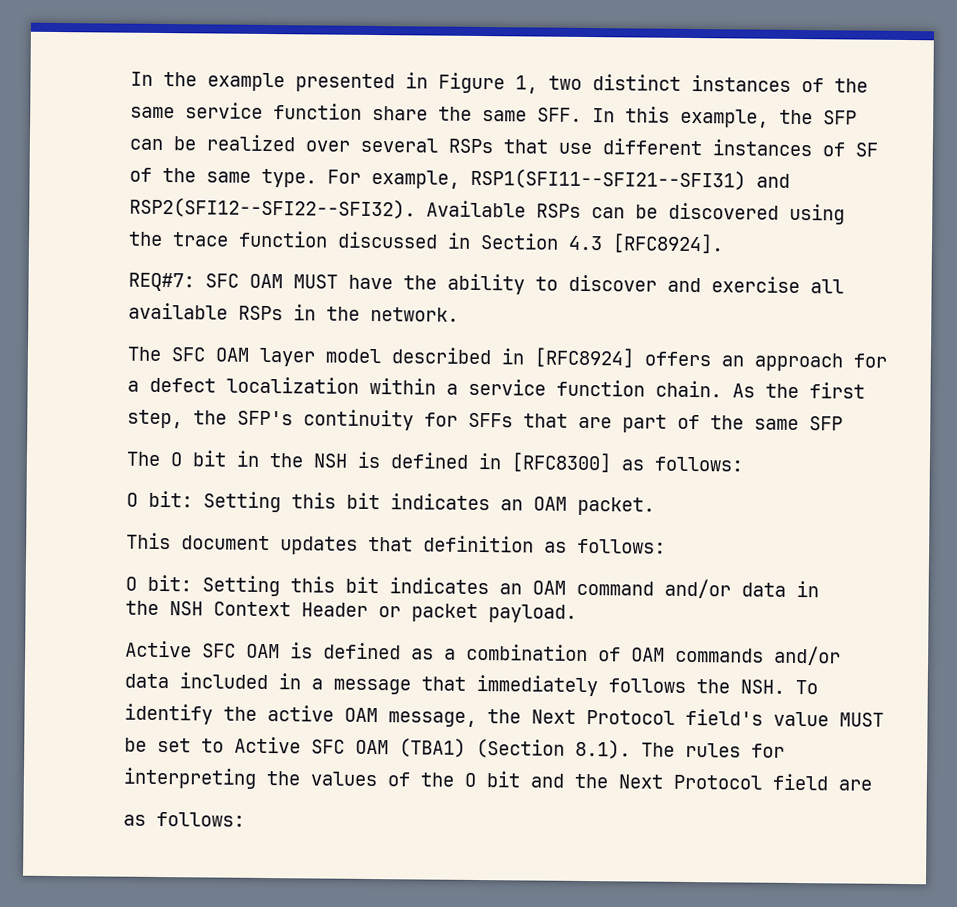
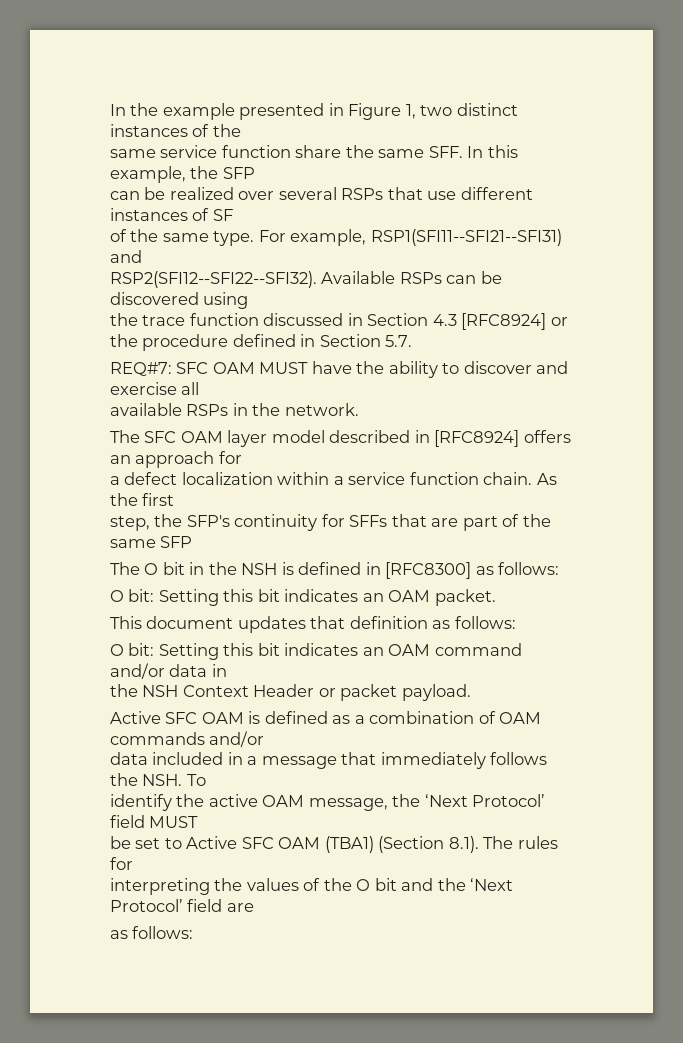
- the trace function discussed in Section 4.3 [RFC8924].
+ the trace function discussed in Section 4.3 [RFC8924] or the procedure defined in Section 5.7.
- identify the active OAM message, the Next Protocol field's value MUST
+ identify the active OAM message, the ‘Next Protocol’ field MUST
- interpreting the values of the O bit and the Next Protocol field are
+ interpreting the values of the O bit and the ‘Next Protocol’ field are

